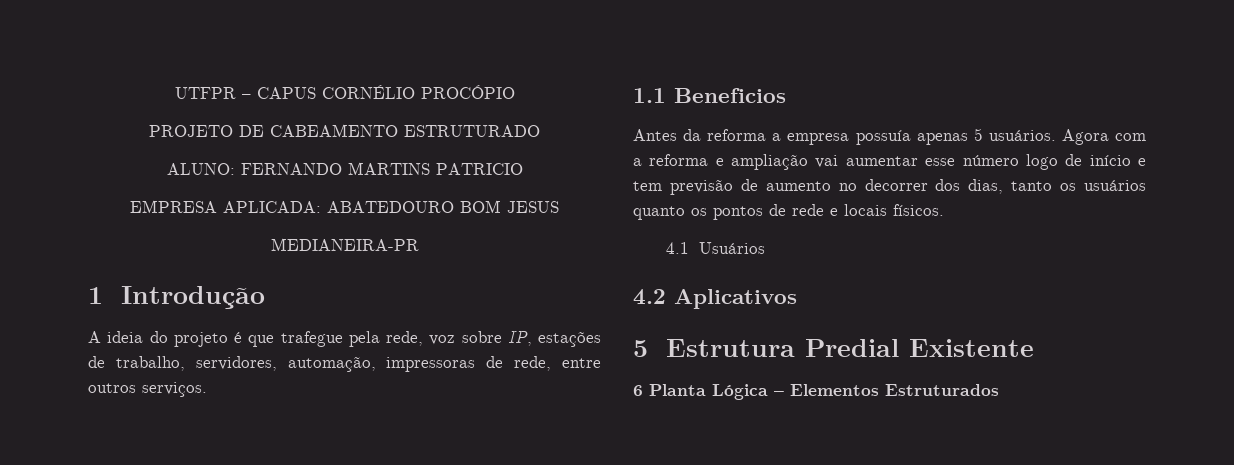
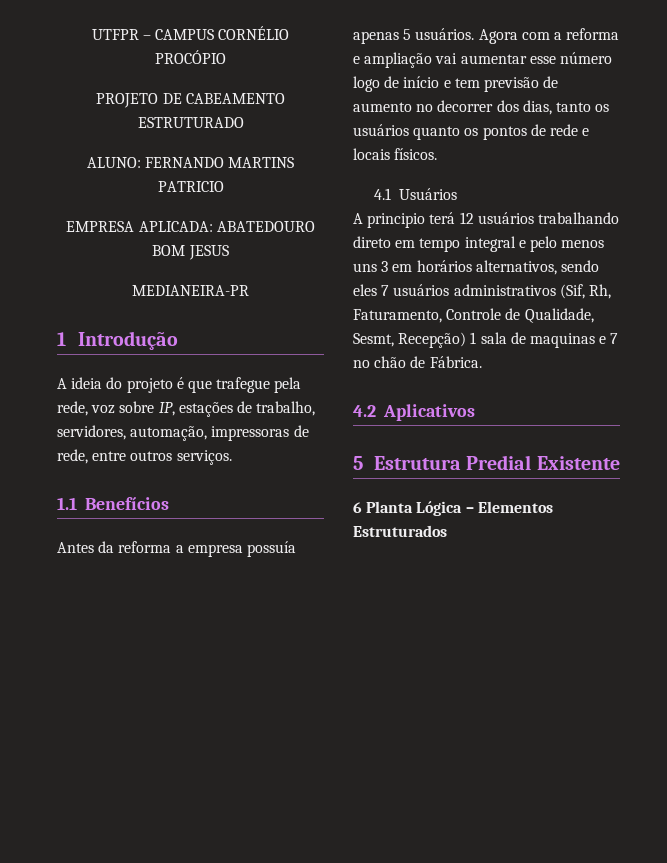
- UTFPR – CAPUS CORNÉLIO PROCÓPIO
+ UTFPR – CAMPUS CORNÉLIO PROCÓPIO
- 1.1 Beneficios
+ 1.1 Benefícios
+ A principio terá 12 usuários trabalhando direto em tempo integral e pelo menos uns 3 em horários alternativos, sendo eles 7 usuários administrativos (Sif, Rh, Faturamento, Controle de Qualidade, Sesmt, Recepção) 1 sala de maquinas e 7 no chão de Fábrica.

